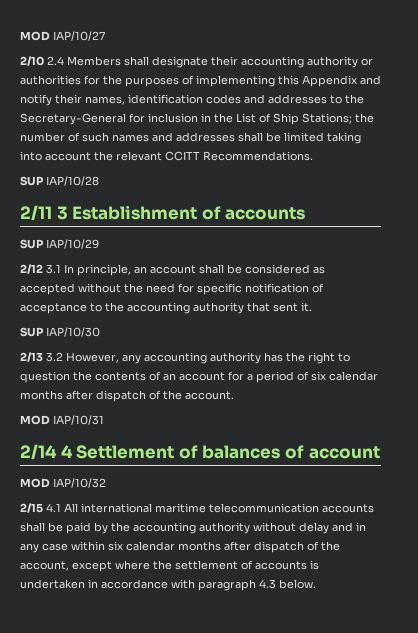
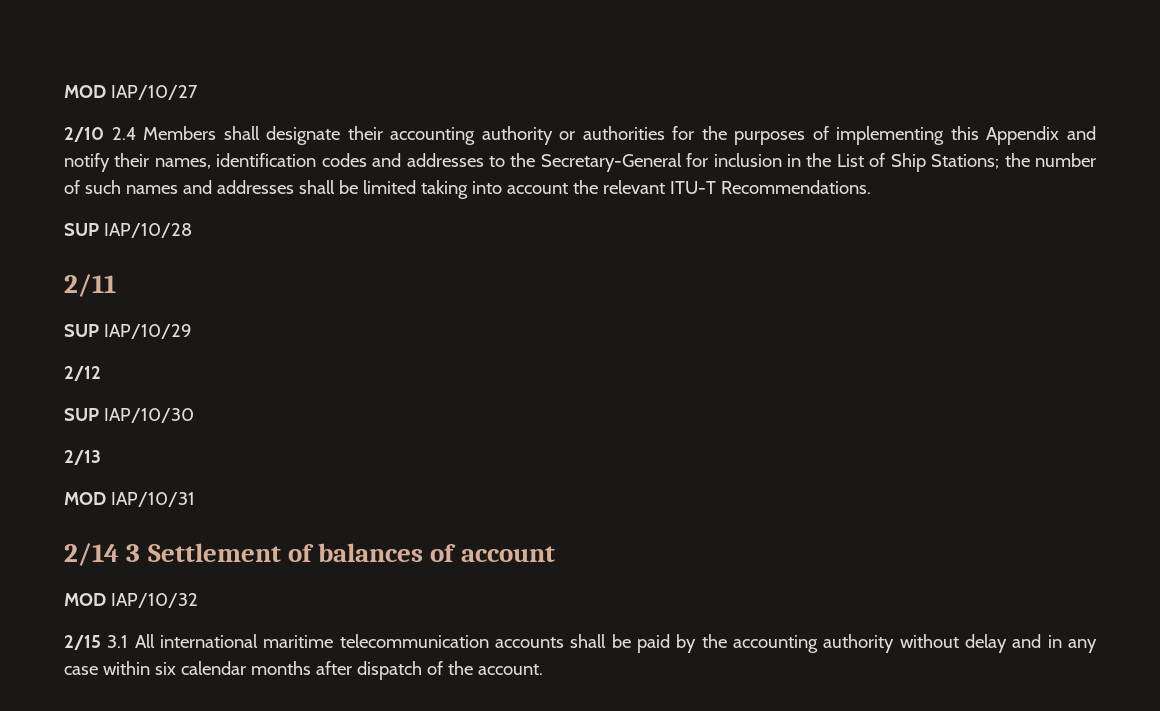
- 2/10 2.4 Members shall designate their accounting authority or authorities for the purposes of implementing this Appendix and notify their names, identification codes and addresses to the Secretary-General for inclusion in the List of Ship Stations; the number of such names and addresses shall be limited taking into account the relevant CCITT Recommendations.
+ 2/10 2.4 Members shall designate their accounting authority or authorities for the purposes of implementing this Appendix and notify their names, identification codes and addresses to the Secretary-General for inclusion in the List of Ship Stations; the number of such names and addresses shall be limited taking into account the relevant ITU-T Recommendations.
- 2/11 3 Establishment of accounts
+ 2/11
- 2/12 3.1 In principle, an account shall be considered as accepted without the need for specific notification of acceptance to the accounting authority that sent it.
+ 2/12
  SUP IAP/10/30
- 2/13 3.2 However, any accounting authority has the right to question the contents of an account for a period of six calendar months after dispatch of the account.
+ 2/13
- 2/14 4 Settlement of balances of account
+ 2/14 3 Settlement of balances of account
- 2/15 4.1 All international maritime telecommunication accounts shall be paid by the accounting authority without delay and in any case within six calendar months after dispatch of the account, except where the settlement of accounts is undertaken in accordance with paragraph 4.3 below.
+ 2/15 3.1 All international maritime telecommunication accounts shall be paid by the accounting authority without delay and in any case within six calendar months after dispatch of the account.

